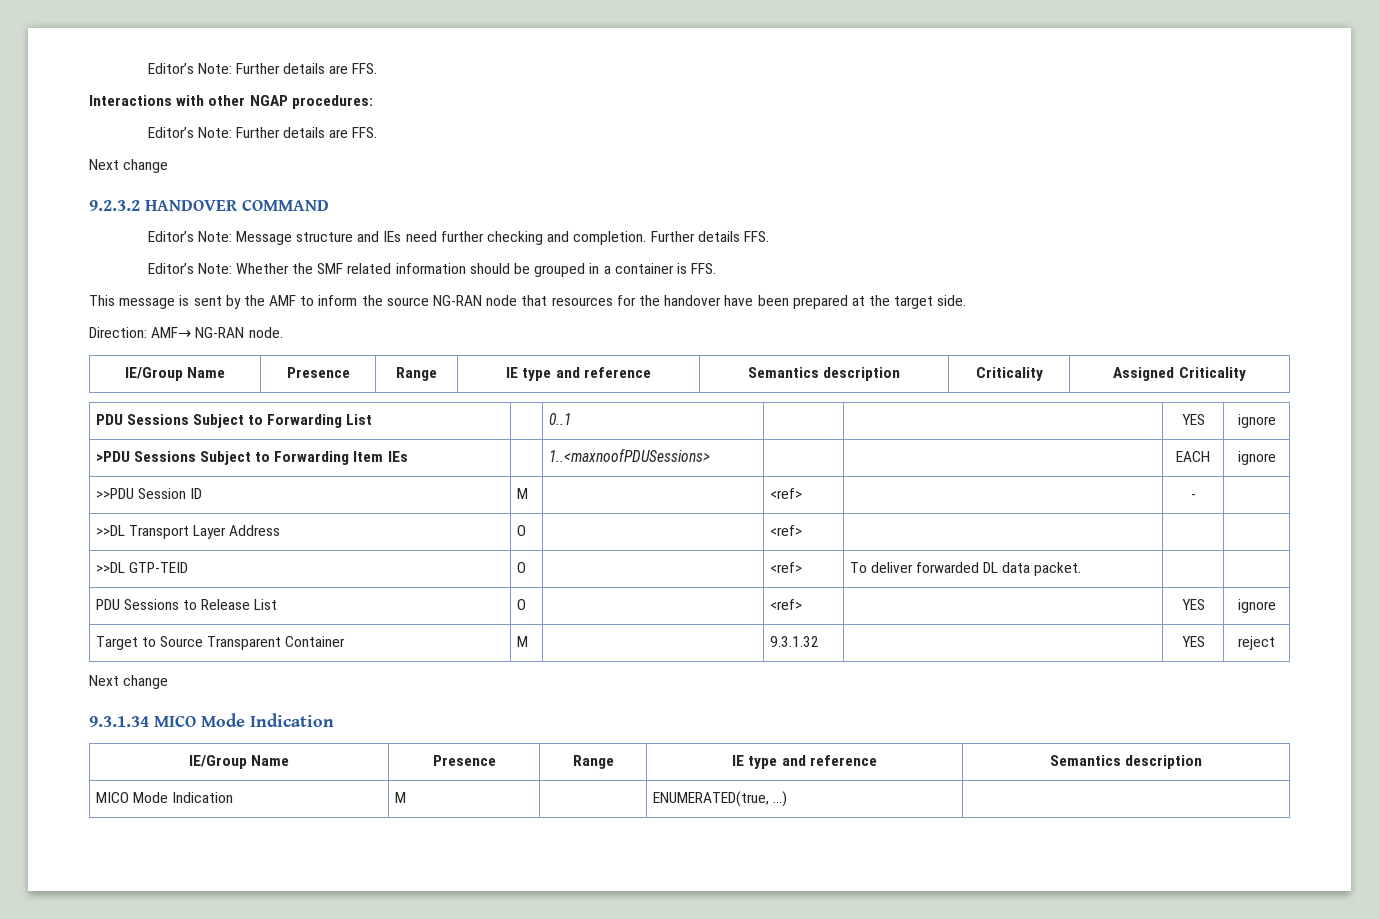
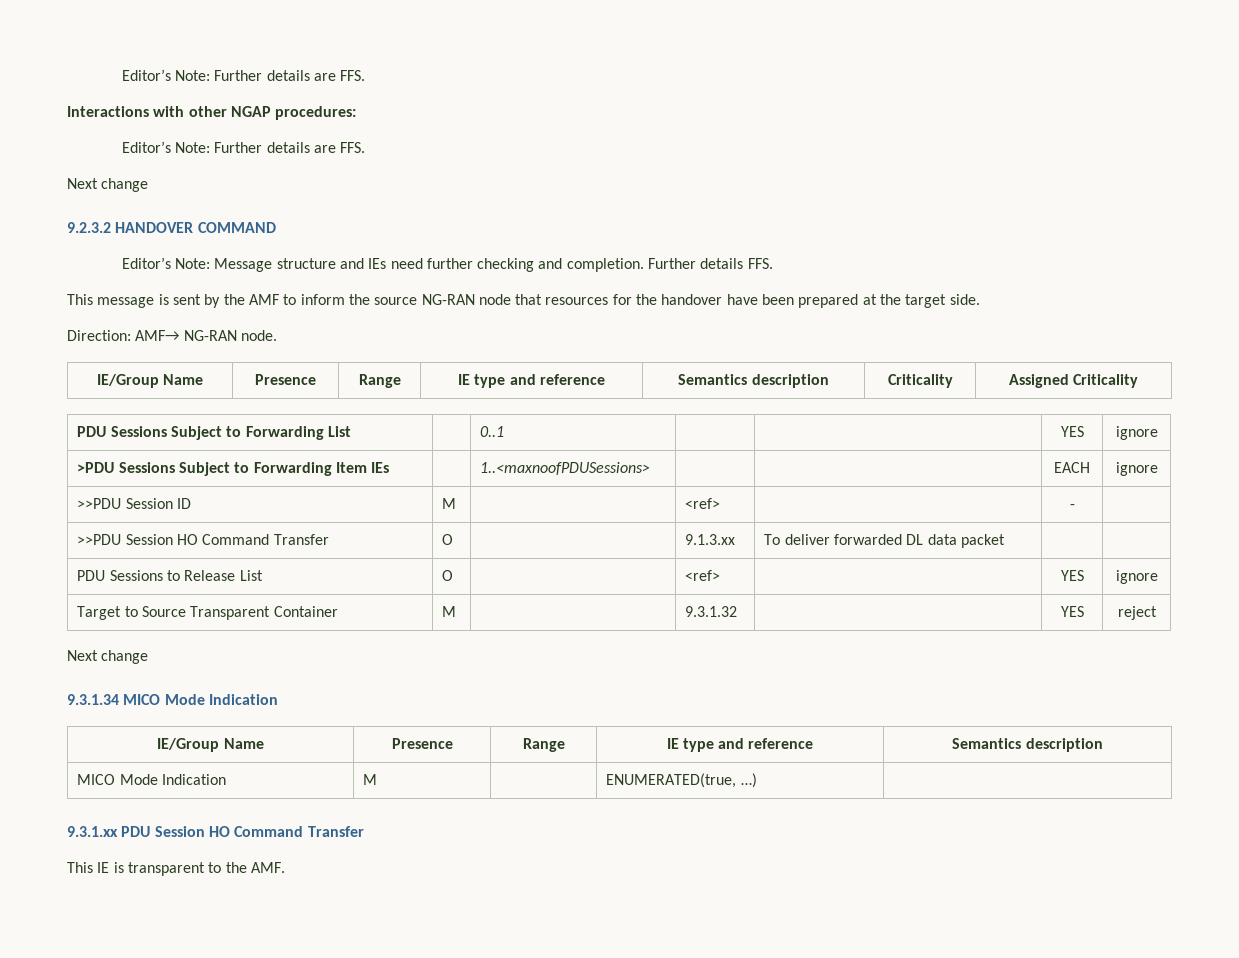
- Editor’s Note: Whether the SMF related information should be grouped in a container is FFS.
- >>DL Transport Layer Address | O | | <ref> | | |
- >>DL GTP-TEID | O | | <ref> | To deliver forwarded DL data packet. | |
+ >>PDU Session HO Command Transfer | O | | 9.1.3.xx | To deliver forwarded DL data packet | |
+ 9.3.1.xx PDU Session HO Command Transfer
+ This IE is transparent to the AMF.

